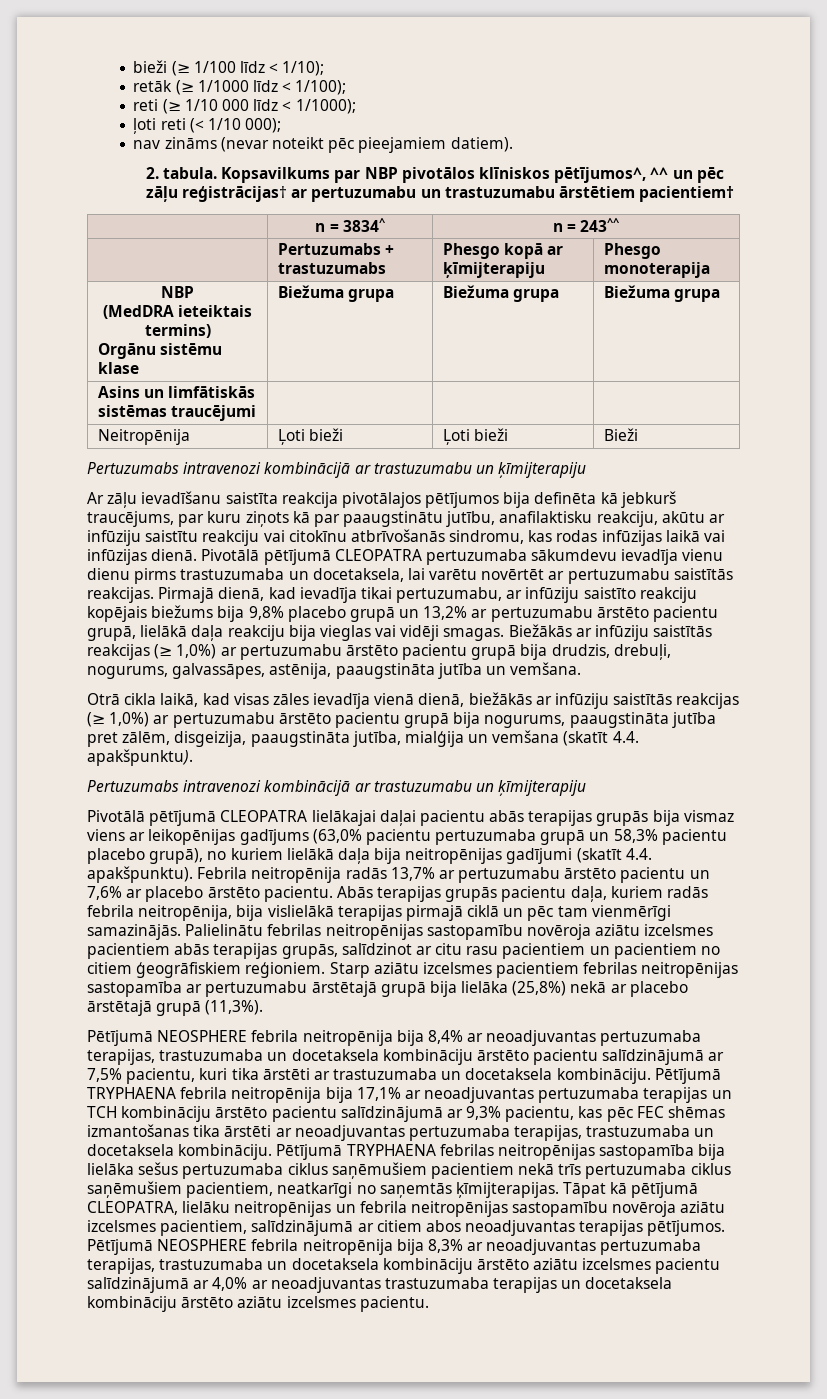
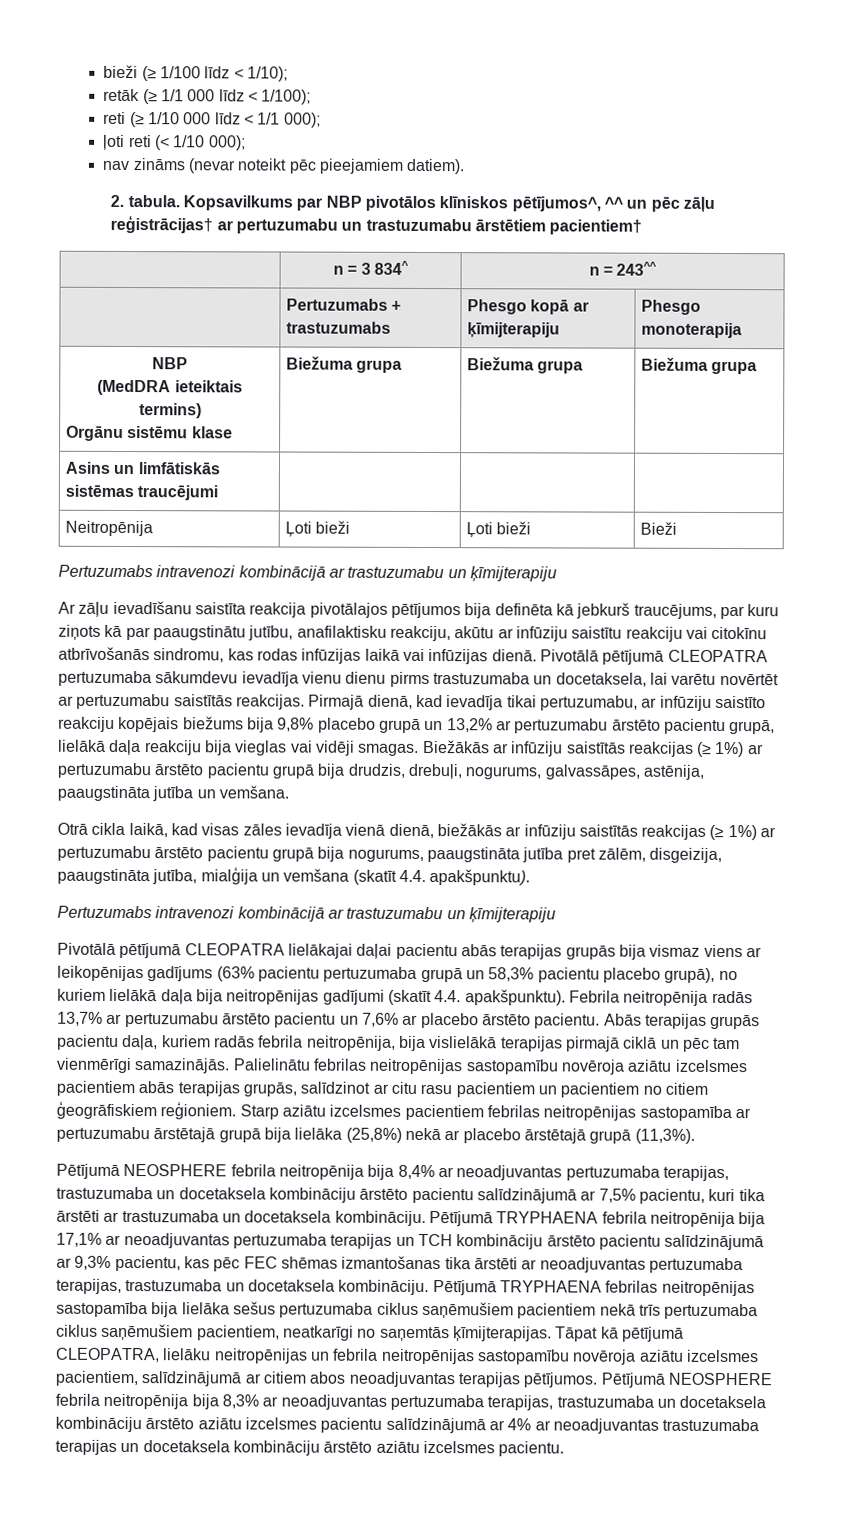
- retāk (≥ 1/1000 līdz < 1/100);
+ retāk (≥ 1/1 000 līdz < 1/100);
- reti (≥ 1/10 000 līdz < 1/1000);
+ reti (≥ 1/10 000 līdz < 1/1 000);
- | n = 3834^ | n = 243^^
+ | n = 3 834^ | n = 243^^
- Biežākās ar infūziju saistītās reakcijas (≥ 1,0%) ar pertuzumabu ārstēto pacientu grupā bija drudzis, drebuļi, nogurums, galvassāpes, astēnija, paaugstināta jutība un vemšana.
+ Biežākās ar infūziju saistītās reakcijas (≥ 1%) ar pertuzumabu ārstēto pacientu grupā bija drudzis, drebuļi, nogurums, galvassāpes, astēnija, paaugstināta jutība un vemšana.
- Otrā cikla laikā, kad visas zāles ievadīja vienā dienā, biežākās ar infūziju saistītās reakcijas (≥ 1,0%) ar pertuzumabu ārstēto pacientu grupā bija nogurums, paaugstināta jutība pret zālēm, disgeizija, paaugstināta jutība, mialģija un vemšana (skatīt 4.4. apakšpunktu).
+ Otrā cikla laikā, kad visas zāles ievadīja vienā dienā, biežākās ar infūziju saistītās reakcijas (≥ 1%) ar pertuzumabu ārstēto pacientu grupā bija nogurums, paaugstināta jutība pret zālēm, disgeizija, paaugstināta jutība, mialģija un vemšana (skatīt 4.4. apakšpunktu).
- Pivotālā pētījumā CLEOPATRA lielākajai daļai pacientu abās terapijas grupās bija vismaz viens ar leikopēnijas gadījums (63,0% pacientu pertuzumaba grupā un 58,3% pacientu placebo grupā), no kuriem lielākā daļa bija neitropēnijas gadījumi (skatīt 4.4. apakšpunktu).
+ Pivotālā pētījumā CLEOPATRA lielākajai daļai pacientu abās terapijas grupās bija vismaz viens ar leikopēnijas gadījums (63% pacientu pertuzumaba grupā un 58,3% pacientu placebo grupā), no kuriem lielākā daļa bija neitropēnijas gadījumi (skatīt 4.4. apakšpunktu).
- Pētījumā NEOSPHERE febrila neitropēnija bija 8,3% ar neoadjuvantas pertuzumaba terapijas, trastuzumaba un docetaksela kombināciju ārstēto aziātu izcelsmes pacientu salīdzinājumā ar 4,0% ar neoadjuvantas trastuzumaba terapijas un docetaksela kombināciju ārstēto aziātu izcelsmes pacientu.
+ Pētījumā NEOSPHERE febrila neitropēnija bija 8,3% ar neoadjuvantas pertuzumaba terapijas, trastuzumaba un docetaksela kombināciju ārstēto aziātu izcelsmes pacientu salīdzinājumā ar 4% ar neoadjuvantas trastuzumaba terapijas un docetaksela kombināciju ārstēto aziātu izcelsmes pacientu.

